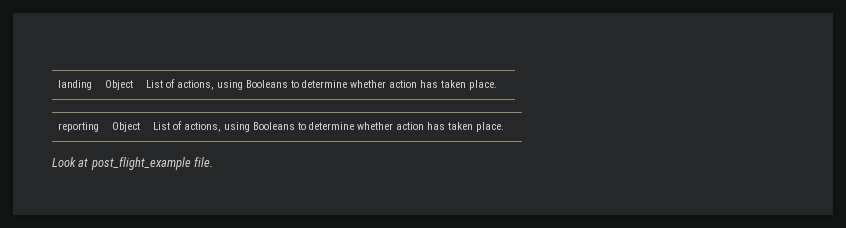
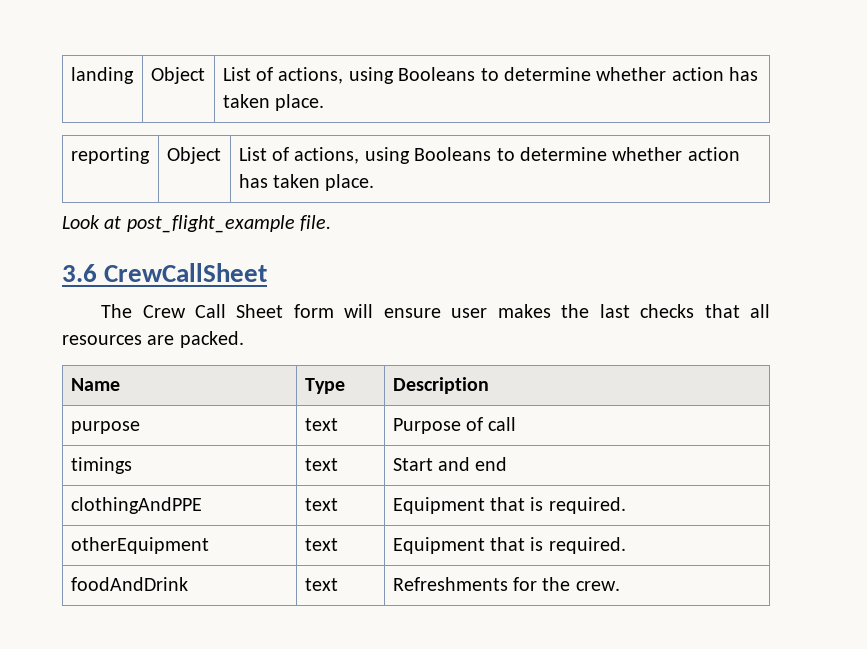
+ 3.6 CrewCallSheet
+ The Crew Call Sheet form will ensure user makes the last checks that all resources are packed.
+ Name | Type | Description
+ purpose | text | Purpose of call
+ timings | text | Start and end
+ clothingAndPPE | text | Equipment that is required.
+ otherEquipment | text | Equipment that is required.
+ foodAndDrink | text | Refreshments for the crew.

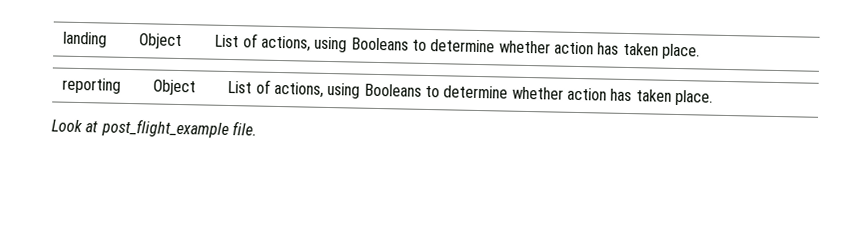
- 3.6 CrewCallSheet
- The Crew Call Sheet form will ensure user makes the last checks that all resources are packed.
- Name | Type | Description
- purpose | text | Purpose of call
- timings | text | Start and end
- clothingAndPPE | text | Equipment that is required.
- otherEquipment | text | Equipment that is required.
- foodAndDrink | text | Refreshments for the crew.

